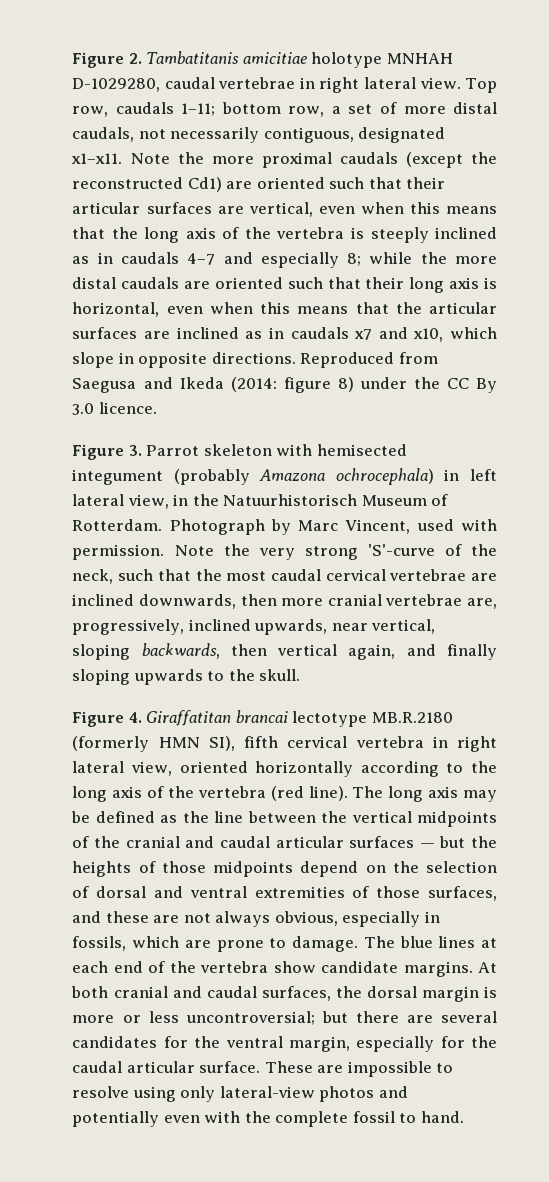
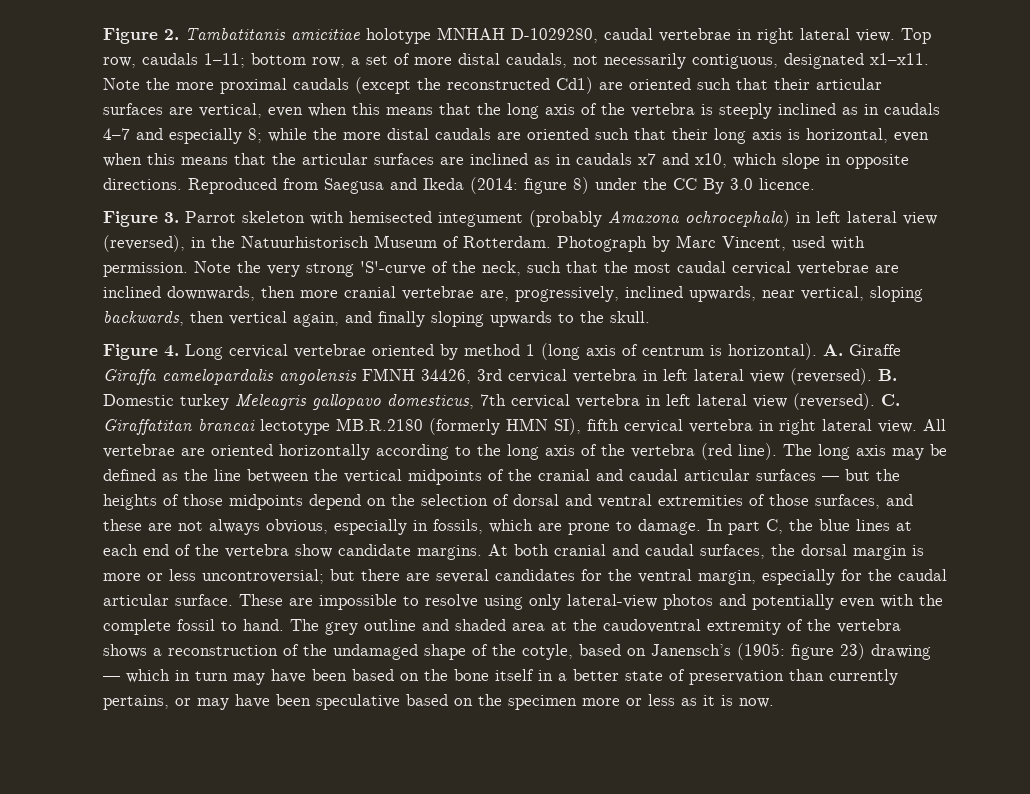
- Figure 3. Parrot skeleton with hemisected integument (probably Amazona ochrocephala) in left lateral view, in the Natuurhistorisch Museum of Rotterdam.
+ Figure 3. Parrot skeleton with hemisected integument (probably Amazona ochrocephala) in left lateral view (reversed), in the Natuurhistorisch Museum of Rotterdam.
- Figure 4. Giraffatitan brancai lectotype MB.R.2180 (formerly HMN SI), fifth cervical vertebra in right lateral view, oriented horizontally according to the long axis of the vertebra (red line).
+ Figure 4. Long cervical vertebrae oriented by method 1 (long axis of centrum is horizontal). A. Giraffe Giraffa camelopardalis angolensis FMNH 34426, 3rd cervical vertebra in left lateral view (reversed). B. Domestic turkey Meleagris gallopavo domesticus, 7th cervical vertebra in left lateral view (reversed). C. Giraffatitan brancai lectotype MB.R.2180 (formerly HMN SI), fifth cervical vertebra in right lateral view. All vertebrae are oriented horizontally according to the long axis of the vertebra (red line).
- The blue lines at each end of the vertebra show candidate margins.
+ In part C, the blue lines at each end of the vertebra show candidate margins.
+ The grey outline and shaded area at the caudoventral extremity of the vertebra shows a reconstruction of the undamaged shape of the cotyle, based on Janensch’s (1905: figure 23) drawing — which in turn may have been based on the bone itself in a better state of preservation than currently pertains, or may have been speculative based on the specimen more or less as it is now.

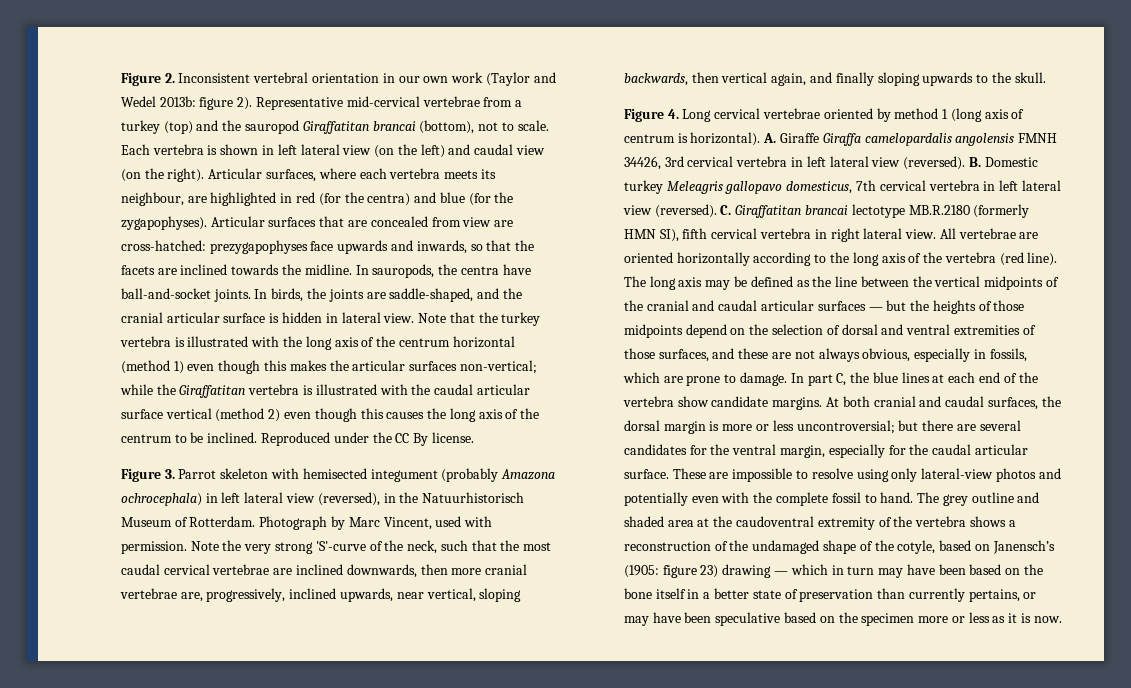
- Figure 2. Tambatitanis amicitiae holotype MNHAH D-1029280, caudal vertebrae in right lateral view. Top row, caudals 1–11; bottom row, a set of more distal caudals, not necessarily contiguous, designated x1–x11. Note the more proximal caudals (except the reconstructed Cd1) are oriented such that their articular surfaces are vertical, even when this means that the long axis of the vertebra is steeply inclined as in caudals 4–7 and especially 8; while the more distal caudals are oriented such that their long axis is horizontal, even when this means that the articular surfaces are inclined as in caudals x7 and x10, which slope in opposite directions. Reproduced from Saegusa and Ikeda (2014: figure 8) under the CC By 3.0 licence.
+ Figure 2. Inconsistent vertebral orientation in our own work (Taylor and Wedel 2013b: figure 2). Representative mid-cervical vertebrae from a turkey (top) and the sauropod Giraffatitan brancai (bottom), not to scale. Each vertebra is shown in left lateral view (on the left) and caudal view (on the right). Articular surfaces, where each vertebra meets its neighbour, are highlighted in red (for the centra) and blue (for the zygapophyses). Articular surfaces that are concealed from view are cross-hatched: prezygapophyses face upwards and inwards, so that the facets are inclined towards the midline. In sauropods, the centra have ball-and-socket joints. In birds, the joints are saddle-shaped, and the cranial articular surface is hidden in lateral view. Note that the turkey vertebra is illustrated with the long axis of the centrum horizontal (method 1) even though this makes the articular surfaces non-vertical; while the Giraffatitan vertebra is illustrated with the caudal articular surface vertical (method 2) even though this causes the long axis of the centrum to be inclined. Reproduced under the CC By license.

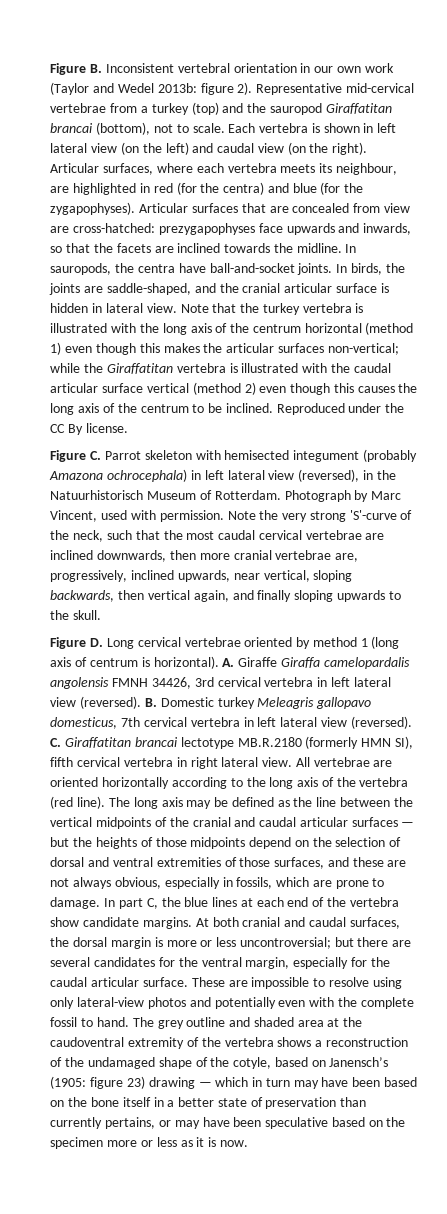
- Figure 2. Inconsistent vertebral orientation in our own work (Taylor and Wedel 2013b: figure 2).
+ Figure B. Inconsistent vertebral orientation in our own work (Taylor and Wedel 2013b: figure 2).
- Figure 3. Parrot skeleton with hemisected integument (probably Amazona ochrocephala) in left lateral view (reversed), in the Natuurhistorisch Museum of Rotterdam.
+ Figure C. Parrot skeleton with hemisected integument (probably Amazona ochrocephala) in left lateral view (reversed), in the Natuurhistorisch Museum of Rotterdam.
- Figure 4. Long cervical vertebrae oriented by method 1 (long axis of centrum is horizontal).
+ Figure D. Long cervical vertebrae oriented by method 1 (long axis of centrum is horizontal).

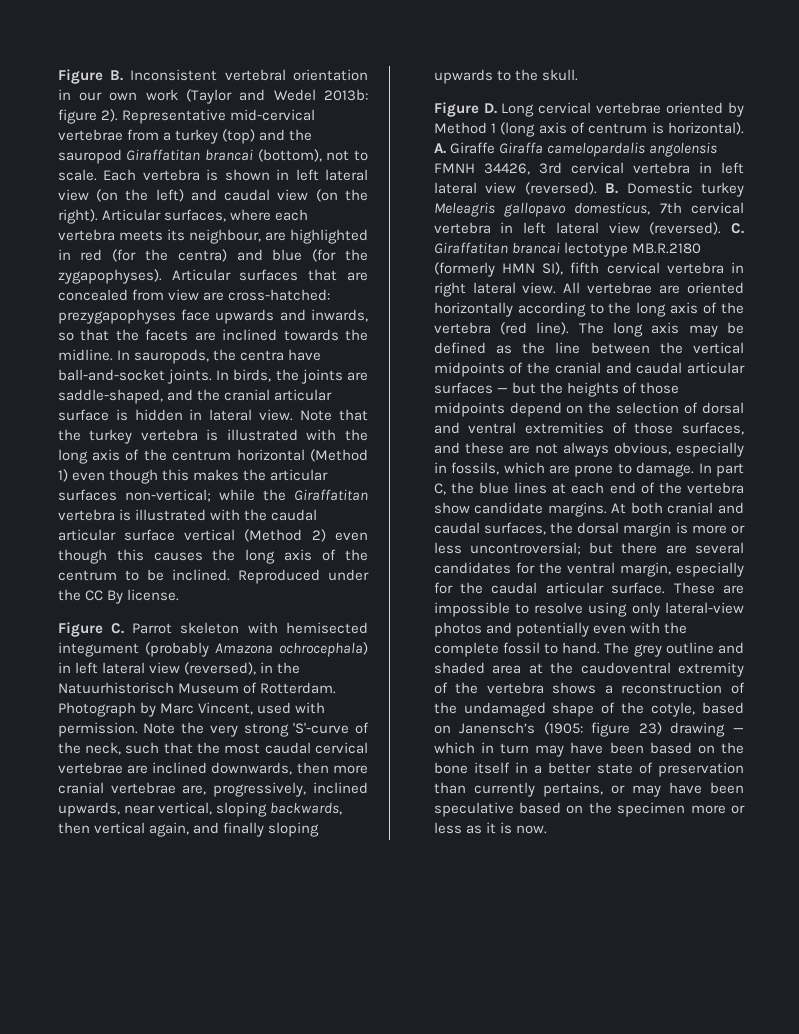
- Note that the turkey vertebra is illustrated with the long axis of the centrum horizontal (method 1) even though this makes the articular surfaces non-vertical; while the Giraffatitan vertebra is illustrated with the caudal articular surface vertical (method 2) even though this causes the long axis of the centrum to be inclined.
+ Note that the turkey vertebra is illustrated with the long axis of the centrum horizontal (Method 1) even though this makes the articular surfaces non-vertical; while the Giraffatitan vertebra is illustrated with the caudal articular surface vertical (Method 2) even though this causes the long axis of the centrum to be inclined.
- Figure D. Long cervical vertebrae oriented by method 1 (long axis of centrum is horizontal).
+ Figure D. Long cervical vertebrae oriented by Method 1 (long axis of centrum is horizontal).

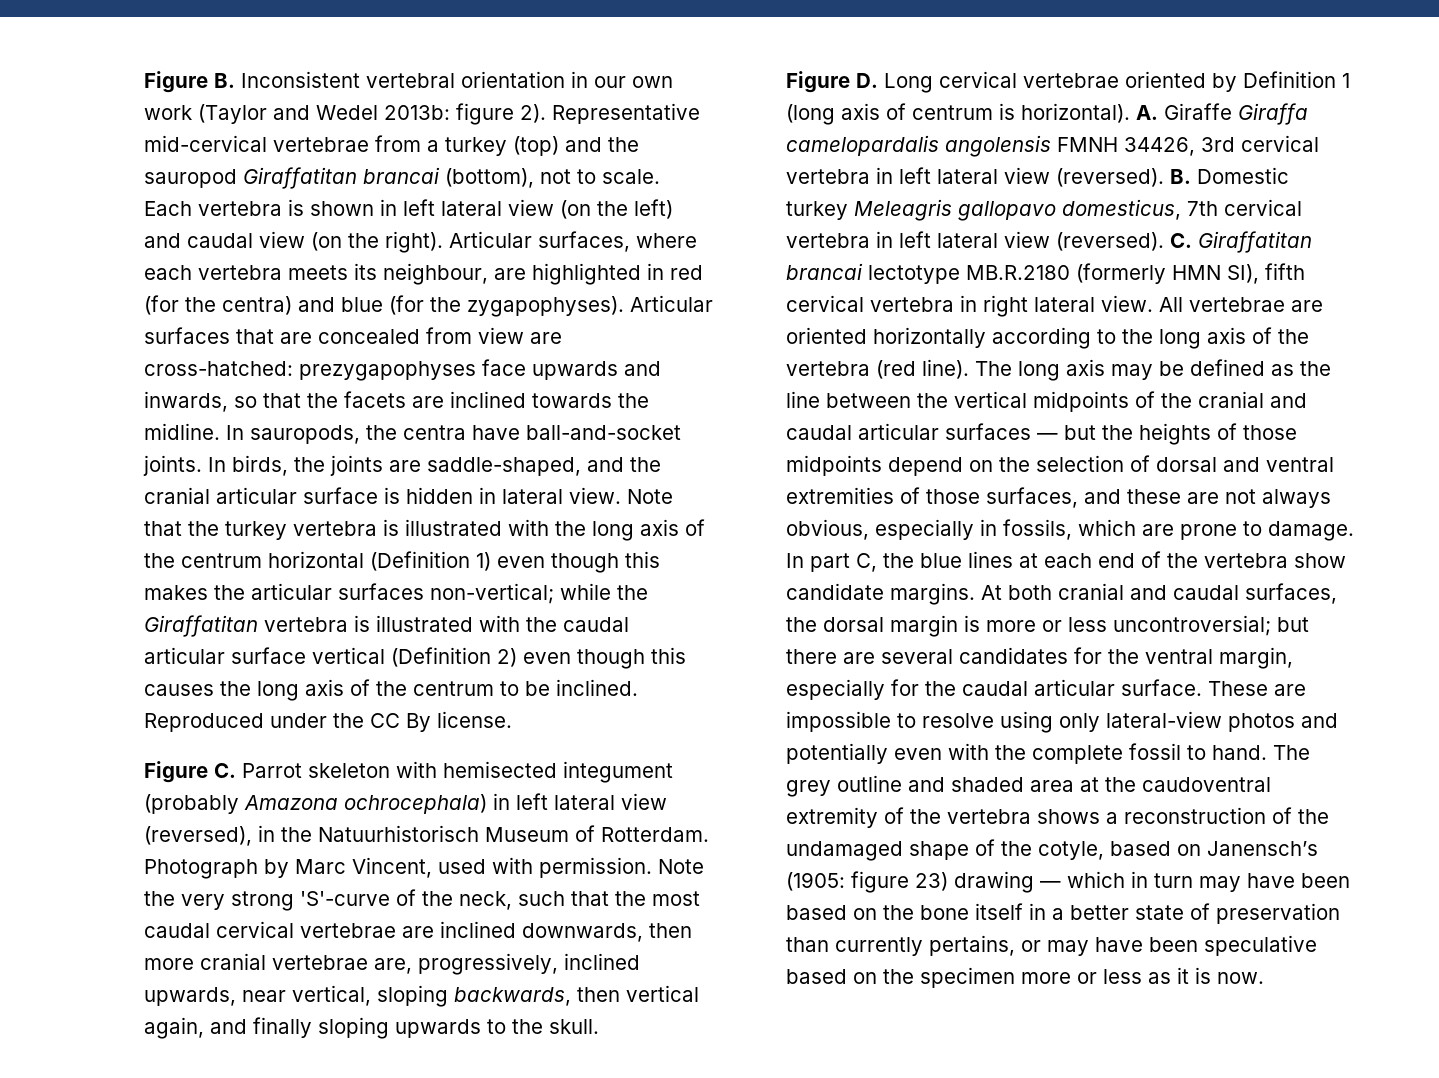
- Note that the turkey vertebra is illustrated with the long axis of the centrum horizontal (Method 1) even though this makes the articular surfaces non-vertical; while the Giraffatitan vertebra is illustrated with the caudal articular surface vertical (Method 2) even though this causes the long axis of the centrum to be inclined.
+ Note that the turkey vertebra is illustrated with the long axis of the centrum horizontal (Definition 1) even though this makes the articular surfaces non-vertical; while the Giraffatitan vertebra is illustrated with the caudal articular surface vertical (Definition 2) even though this causes the long axis of the centrum to be inclined.
- Figure D. Long cervical vertebrae oriented by Method 1 (long axis of centrum is horizontal).
+ Figure D. Long cervical vertebrae oriented by Definition 1 (long axis of centrum is horizontal).

